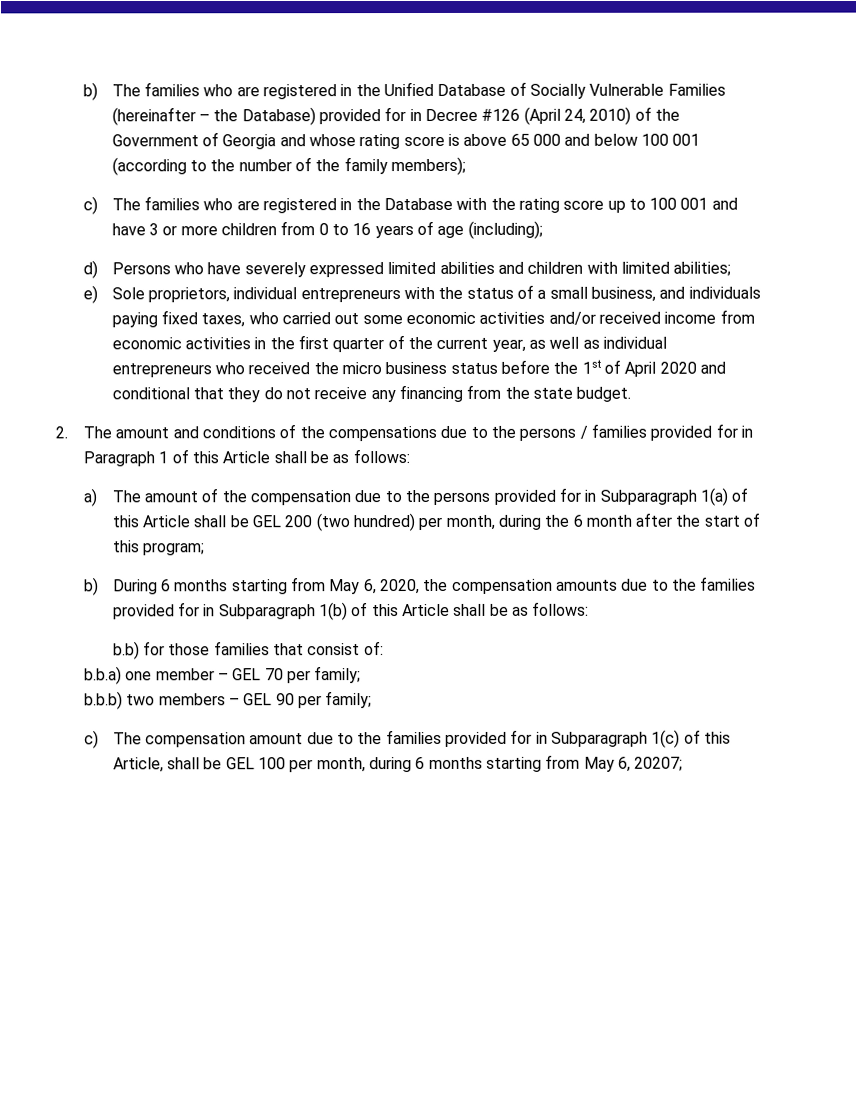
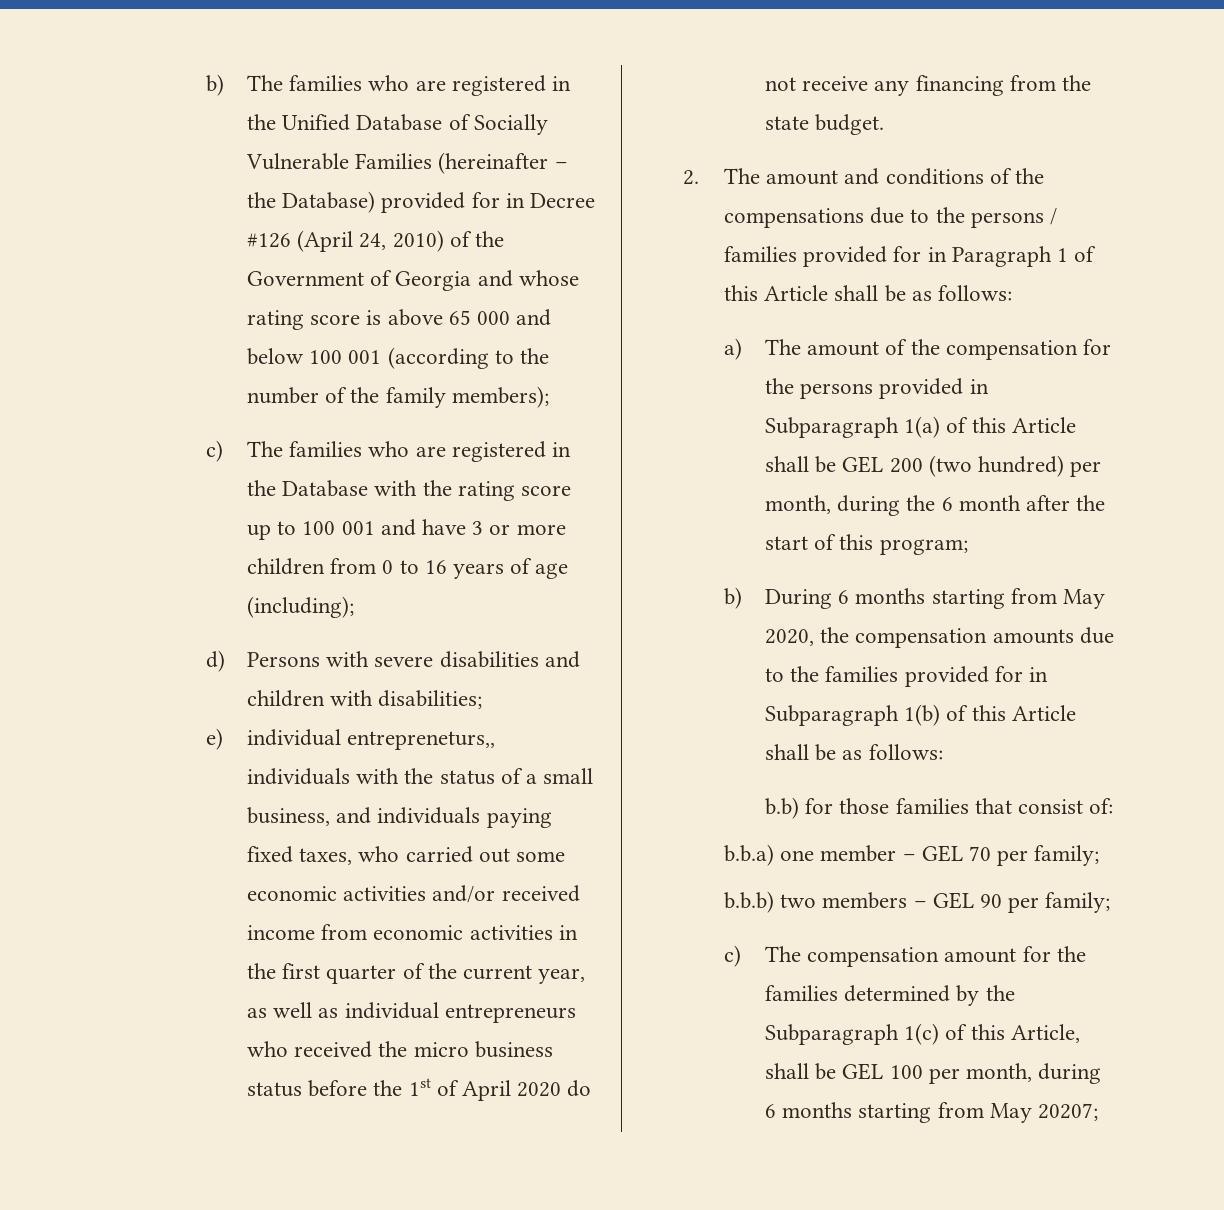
- d) Persons who have severely expressed limited abilities and children with limited abilities;
+ d) Persons with severe disabilities and children with disabilities;
- e) Sole proprietors, individual entrepreneurs with the status of a small business, and individuals paying fixed taxes, who carried out some economic activities and/or received income from economic activities in the first quarter of the current year, as well as individual entrepreneurs who received the micro business status before the 1st of April 2020 and conditional that they do not receive any financing from the state budget.
+ e) individual entrepreneturs,, individuals with the status of a small business, and individuals paying fixed taxes, who carried out some economic activities and/or received income from economic activities in the first quarter of the current year, as well as individual entrepreneurs who received the micro business status before the 1st of April 2020 do not receive any financing from the state budget.
- a) The amount of the compensation due to the persons provided for in Subparagraph 1(a) of this Article shall be GEL 200 (two hundred) per month, during the 6 month after the start of this program;
+ a) The amount of the compensation for the persons provided in Subparagraph 1(a) of this Article shall be GEL 200 (two hundred) per month, during the 6 month after the start of this program;
- b) During 6 months starting from May 6, 2020, the compensation amounts due to the families provided for in Subparagraph 1(b) of this Article shall be as follows:
+ b) During 6 months starting from May 2020, the compensation amounts due to the families provided for in Subparagraph 1(b) of this Article shall be as follows:
- c) The compensation amount due to the families provided for in Subparagraph 1(c) of this Article, shall be GEL 100 per month, during 6 months starting from May 6, 20207;
+ c) The compensation amount for the families determined by the Subparagraph 1(c) of this Article, shall be GEL 100 per month, during 6 months starting from May 20207;

